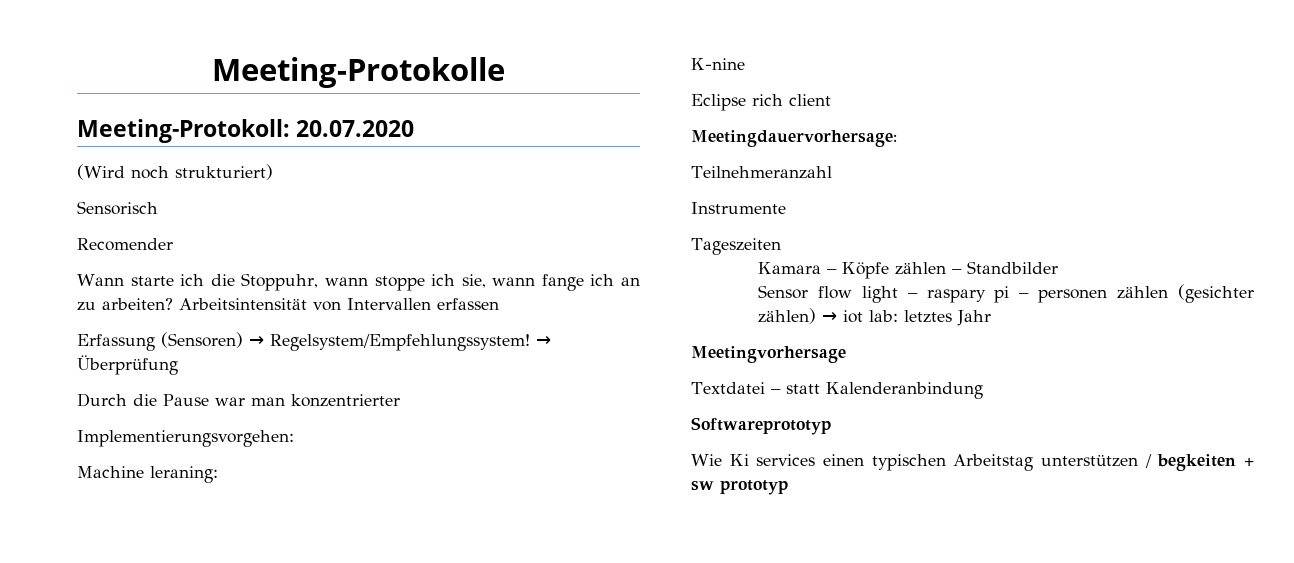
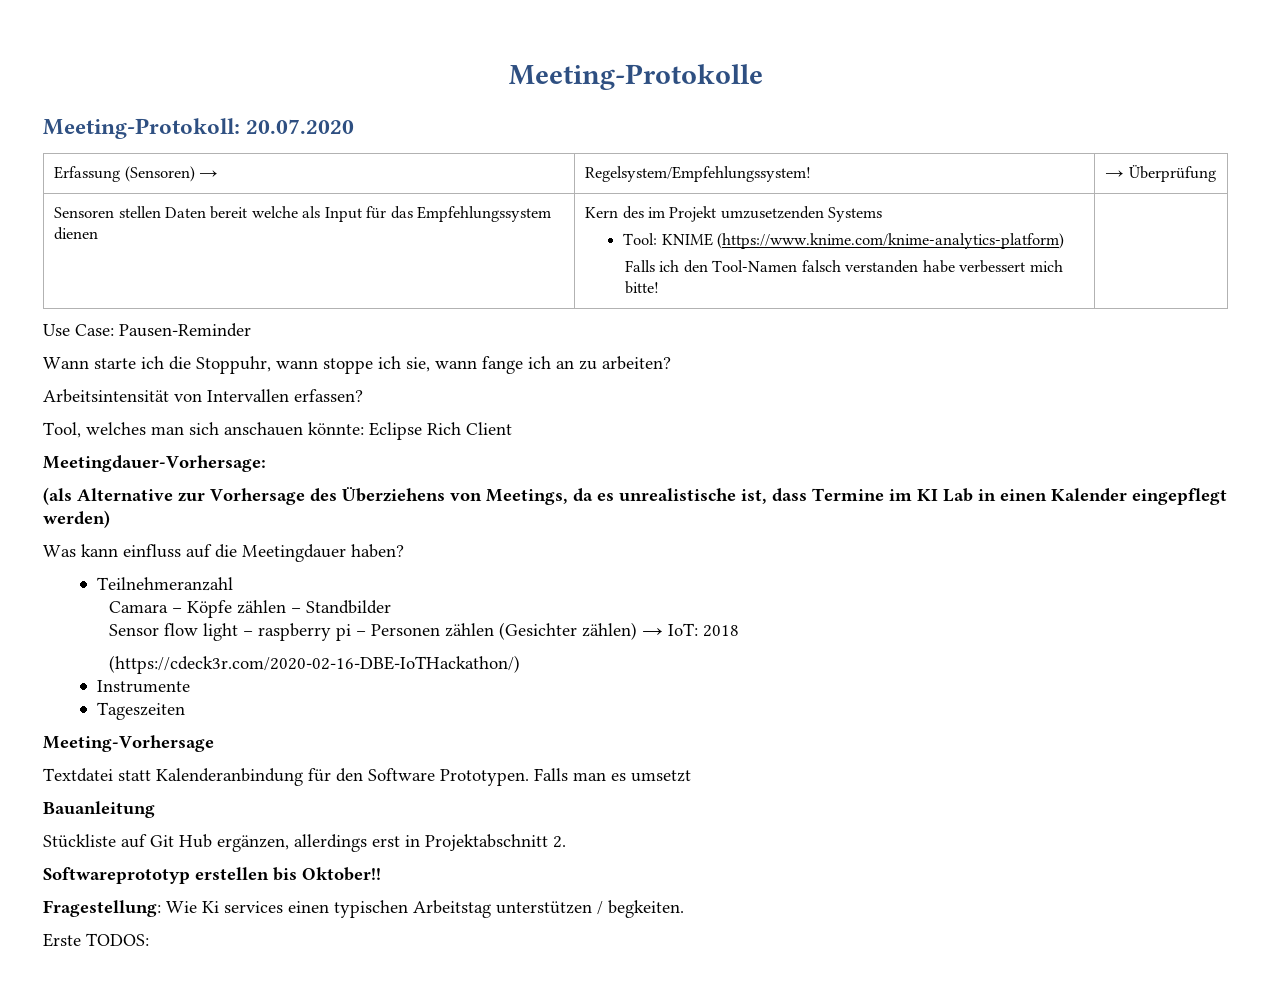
- (Wird noch strukturiert)
- Sensorisch
- Recomender
+ Erfassung (Sensoren) → | Regelsystem/Empfehlungssystem! | → Überprüfung
+ Sensoren stellen Daten bereit welche als Input für das Empfehlungssystem dienen | Kern des im Projekt umzusetzenden Systems
+ Tool: KNIME (https://www.knime.com/knime-analytics-platform)
+ Falls ich den Tool-Namen falsch verstanden habe verbessert mich bitte! |
+ Use Case: Pausen-Reminder
- Wann starte ich die Stoppuhr, wann stoppe ich sie, wann fange ich an zu arbeiten? Arbeitsintensität von Intervallen erfassen
- Erfassung (Sensoren) → Regelsystem/Empfehlungssystem! → Überprüfung
- Durch die Pause war man konzentrierter
- Implementierungsvorgehen:
- Machine leraning:
- K-nine
- Eclipse rich client
- Meetingdauervorhersage:
+ Wann starte ich die Stoppuhr, wann stoppe ich sie, wann fange ich an zu arbeiten?
+ Arbeitsintensität von Intervallen erfassen?
+ Tool, welches man sich anschauen könnte: Eclipse Rich Client
+ Meetingdauer-Vorhersage:
+ (als Alternative zur Vorhersage des Überziehens von Meetings, da es unrealistische ist, dass Termine im KI Lab in einen Kalender eingepflegt werden)
+ Was kann einfluss auf die Meetingdauer haben?
  Teilnehmeranzahl
- Instrumente
- Tageszeiten
- Kamara – Köpfe zählen – Standbilder
+ Camara – Köpfe zählen – Standbilder
- Sensor flow light – raspary pi – personen zählen (gesichter zählen) → iot lab: letztes Jahr
- Meetingvorhersage
+ Sensor flow light – raspberry pi – Personen zählen (Gesichter zählen) → IoT: 2018
+ (https://cdeck3r.com/2020-02-16-DBE-IoTHackathon/)
+ Instrumente
+ Tageszeiten
+ Meeting-Vorhersage
- Textdatei – statt Kalenderanbindung
- Softwareprototyp
- Wie Ki services einen typischen Arbeitstag unterstützen / begkeiten + sw prototyp
+ Textdatei statt Kalenderanbindung für den Software Prototypen. Falls man es umsetzt
+ Bauanleitung
+ Stückliste auf Git Hub ergänzen, allerdings erst in Projektabschnitt 2.
+ Softwareprototyp erstellen bis Oktober!!
+ Fragestellung: Wie Ki services einen typischen Arbeitstag unterstützen / begkeiten.
+ Erste TODOS:

